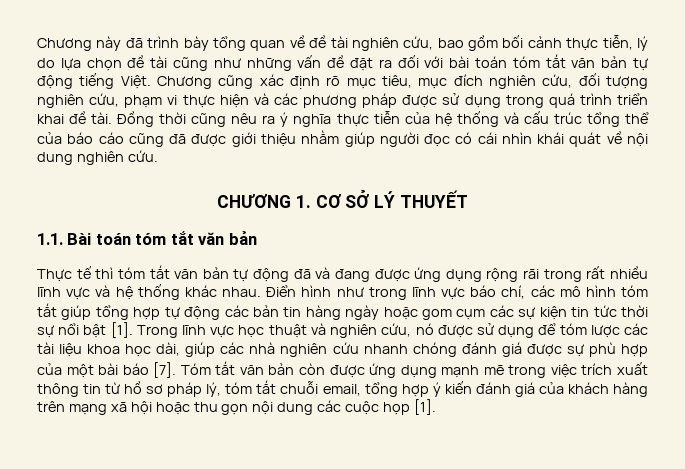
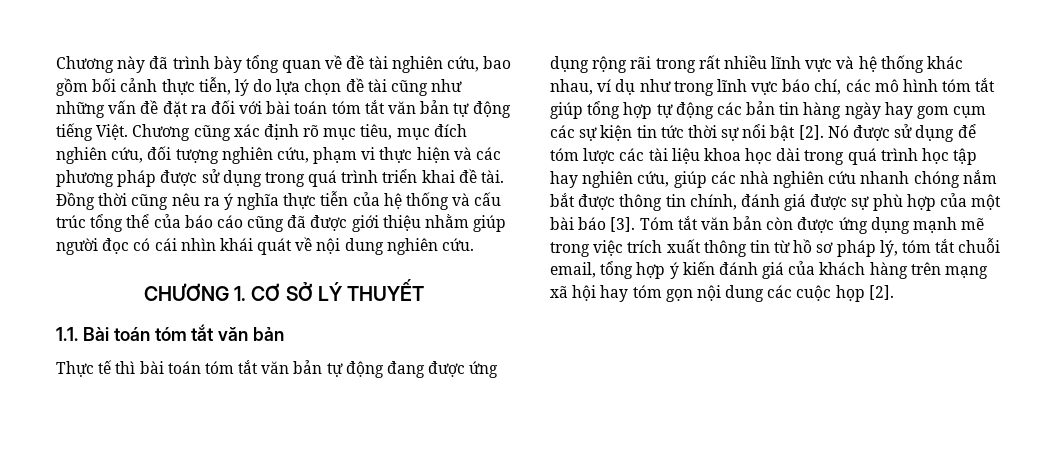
- Thực tế thì tóm tắt văn bản tự động đã và đang được ứng dụng rộng rãi trong rất nhiều lĩnh vực và hệ thống khác nhau. Điển hình như trong lĩnh vực báo chí, các mô hình tóm tắt giúp tổng hợp tự động các bản tin hàng ngày hoặc gom cụm các sự kiện tin tức thời sự nổi bật [1]. Trong lĩnh vực học thuật và nghiên cứu, nó được sử dụng để tóm lược các tài liệu khoa học dài, giúp các nhà nghiên cứu nhanh chóng đánh giá được sự phù hợp của một bài báo [7].
+ Thực tế thì bài toán tóm tắt văn bản tự động đang được ứng dụng rộng rãi trong rất nhiều lĩnh vực và hệ thống khác nhau, ví dụ như trong lĩnh vực báo chí, các mô hình tóm tắt giúp tổng hợp tự động các bản tin hàng ngày hay gom cụm các sự kiện tin tức thời sự nổi bật [2]. Nó được sử dụng để tóm lược các tài liệu khoa học dài trong quá trình học tập hay nghiên cứu, giúp các nhà nghiên cứu nhanh chóng nắm bắt được thông tin chính, đánh giá được sự phù hợp của một bài báo [3].
- Tóm tắt văn bản còn được ứng dụng mạnh mẽ trong việc trích xuất thông tin từ hồ sơ pháp lý, tóm tắt chuỗi email, tổng hợp ý kiến đánh giá của khách hàng trên mạng xã hội hoặc thu gọn nội dung các cuộc họp [1].
+ Tóm tắt văn bản còn được ứng dụng mạnh mẽ trong việc trích xuất thông tin từ hồ sơ pháp lý, tóm tắt chuỗi email, tổng hợp ý kiến đánh giá của khách hàng trên mạng xã hội hay tóm gọn nội dung các cuộc họp [2].

